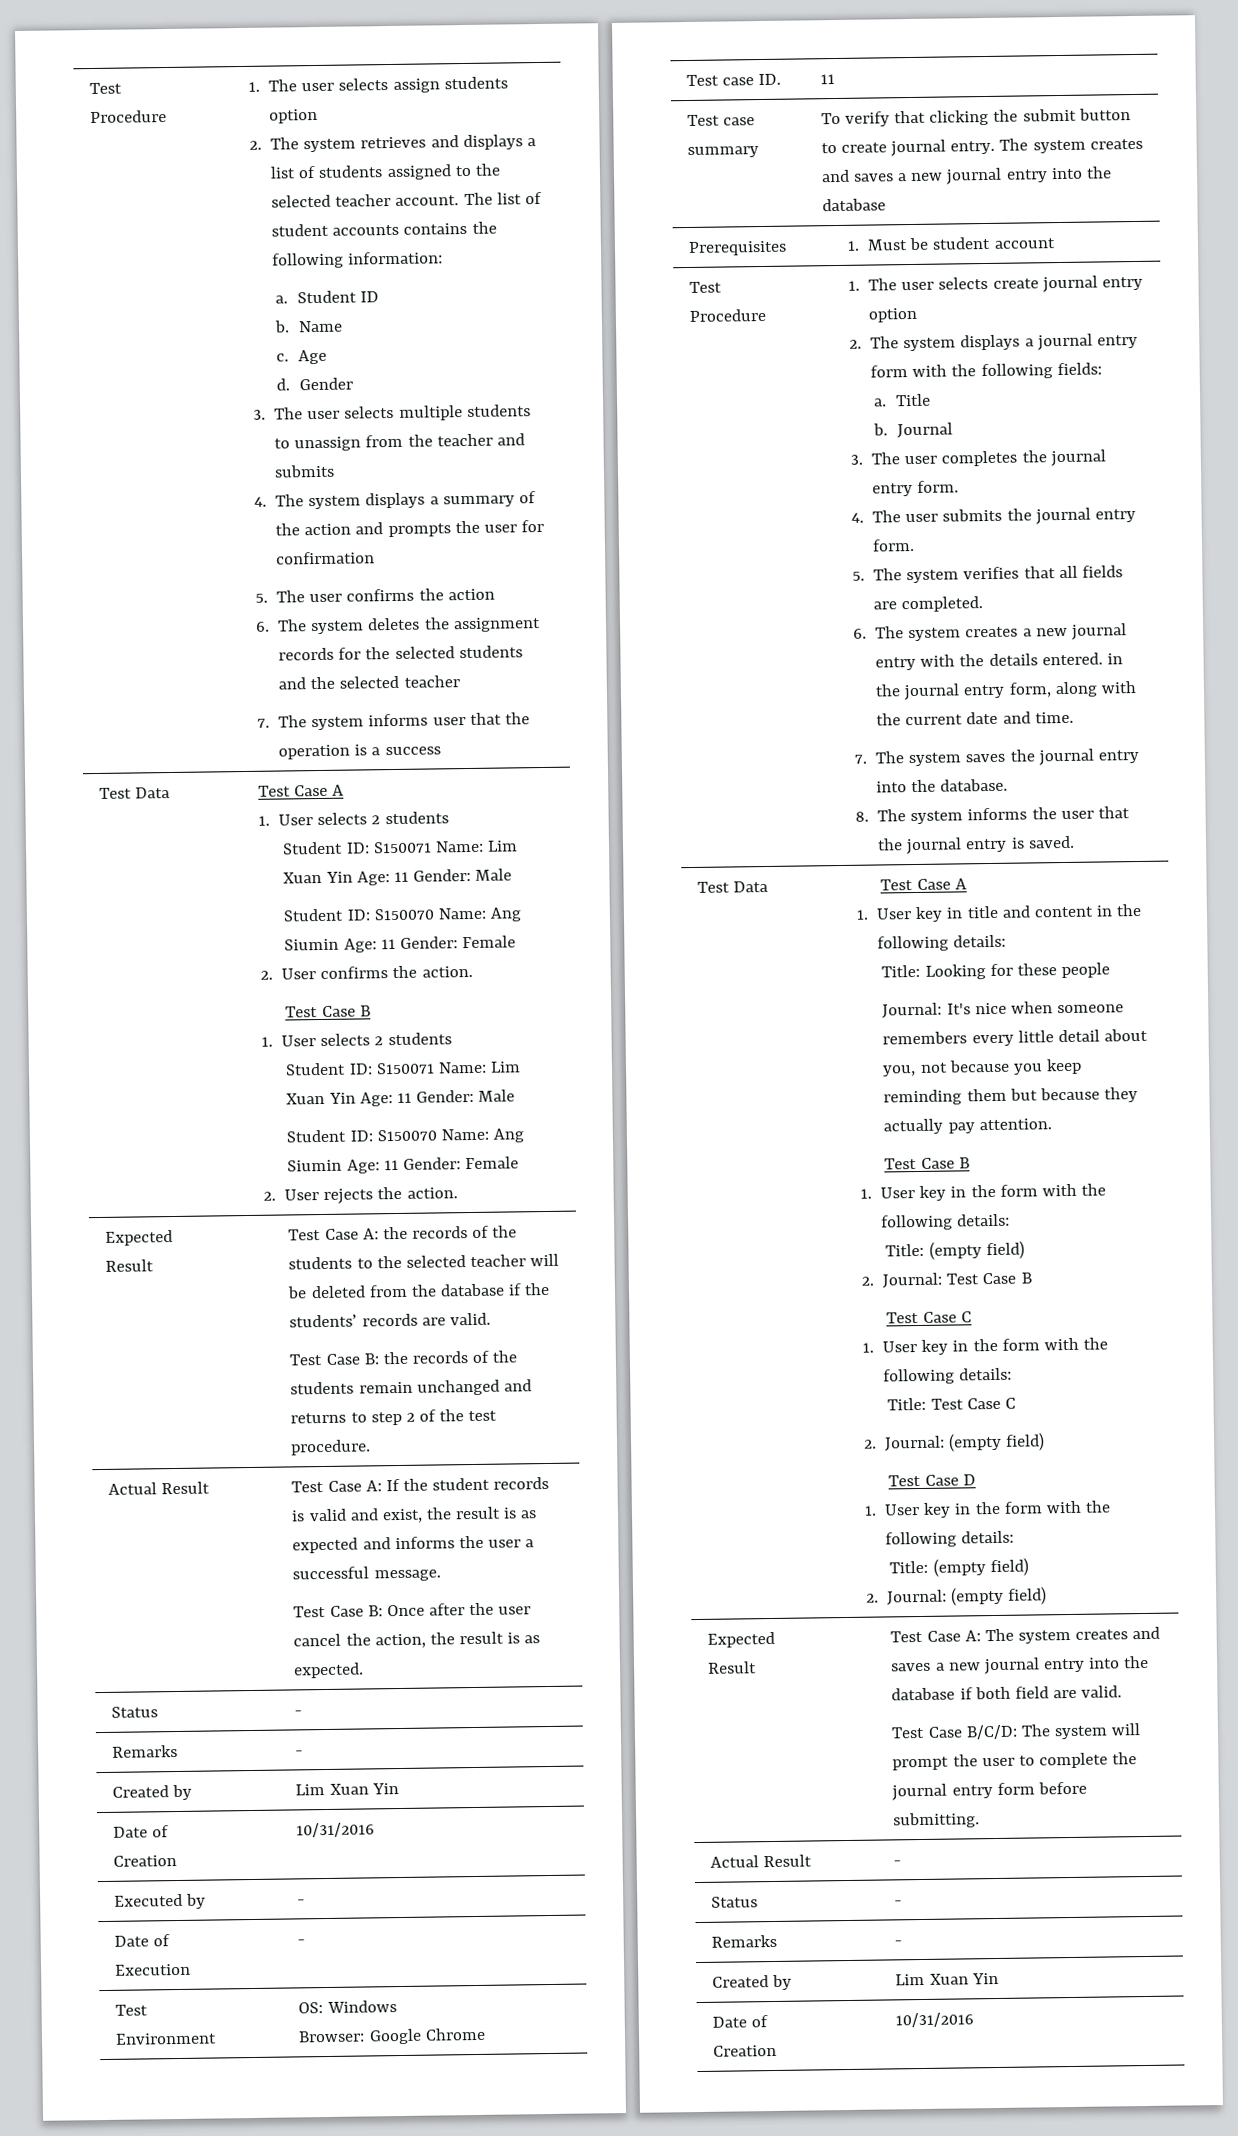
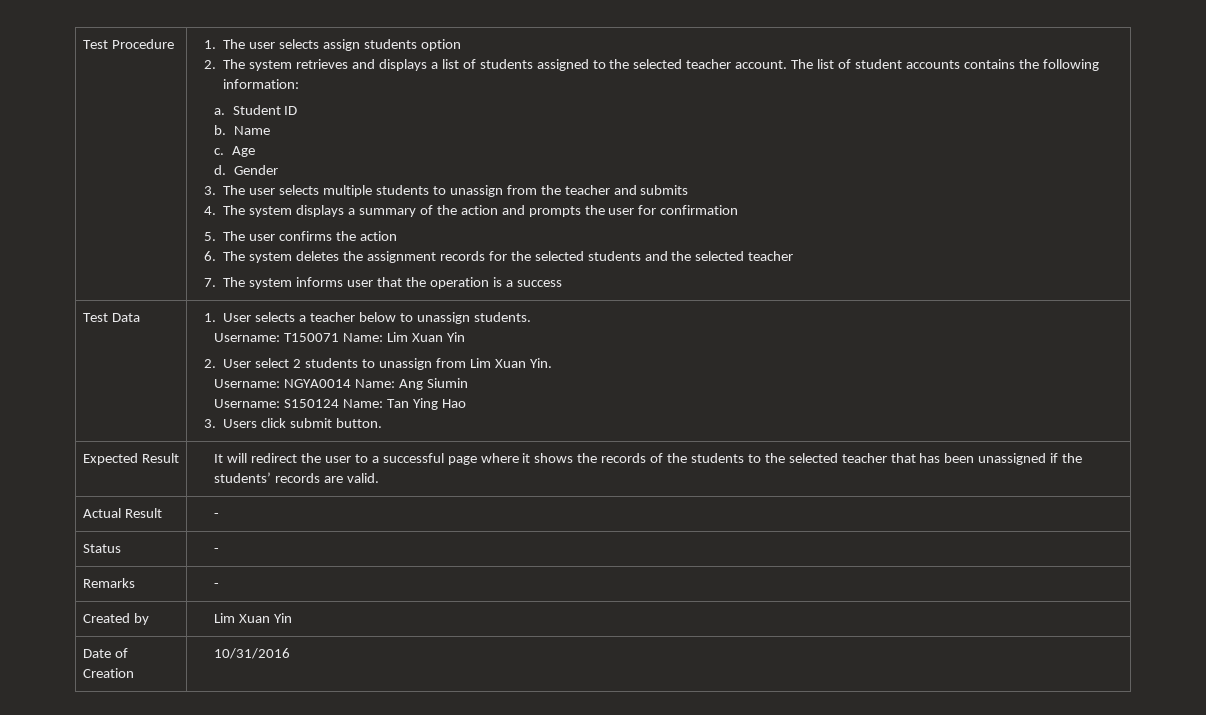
  7. The system informs user that the operation is a success
- Test Data | Test Case A
- 1. User selects 2 students
- Student ID: S150071 Name: Lim Xuan Yin Age: 11 Gender: Male
- Student ID: S150070 Name: Ang Siumin Age: 11 Gender: Female
- 2. User confirms the action.
- Test Case B
- 1. User selects 2 students
- Student ID: S150071 Name: Lim Xuan Yin Age: 11 Gender: Male
- Student ID: S150070 Name: Ang Siumin Age: 11 Gender: Female
- 2. User rejects the action.
- Expected Result | Test Case A: the records of the students to the selected teacher will be deleted from the database if the students’ records are valid.
+ Test Data | 1. User selects a teacher below to unassign students.
+ Username: T150071 Name: Lim Xuan Yin
+ 2. User select 2 students to unassign from Lim Xuan Yin.
+ Username: NGYA0014 Name: Ang Siumin
+ Username: S150124 Name: Tan Ying Hao
+ 3. Users click submit button.
+ Expected Result | It will redirect the user to a successful page where it shows the records of the students to the selected teacher that has been unassigned if the students’ records are valid.
- Test Case B: the records of the students remain unchanged and returns to step 2 of the test procedure.
- Actual Result | Test Case A: If the student records is valid and exist, the result is as expected and informs the user a successful message.
- Test Case B: Once after the user cancel the action, the result is as expected.
- Status | -
- Remarks | -
- Created by | Lim Xuan Yin
- Date of Creation | 10/31/2016
- Executed by | -
- Date of Execution | -
- Test Environment | OS: Windows
- Browser: Google Chrome
- Test case ID. | 11
- Test case summary | To verify that clicking the submit button to create journal entry. The system creates and saves a new journal entry into the database
- Prerequisites | 1. Must be student account
- Test Procedure | 1. The user selects create journal entry option
- 2. The system displays a journal entry form with the following fields:
- a. Title
- b. Journal
- 3. The user completes the journal entry form.
- 4. The user submits the journal entry form.
- 5. The system verifies that all fields are completed.
- 6. The system creates a new journal entry with the details entered. in the journal entry form, along with the current date and time.
- 7. The system saves the journal entry into the database.
- 8. The system informs the user that the journal entry is saved.
- Test Data | Test Case A
- 1. User key in title and content in the following details:
- Title: Looking for these people
- Journal: It's nice when someone remembers every little detail about you, not because you keep reminding them but because they actually pay attention.
- Test Case B
- 1. User key in the form with the following details:
- Title: (empty field)
- 2. Journal: Test Case B
- Test Case C
- 1. User key in the form with the following details:
- Title: Test Case C
- 2. Journal: (empty field)
- Test Case D
- 1. User key in the form with the following details:
- Title: (empty field)
- 2. Journal: (empty field)
- Expected Result | Test Case A: The system creates and saves a new journal entry into the database if both field are valid.
- Test Case B/C/D: The system will prompt the user to complete the journal entry form before submitting.

